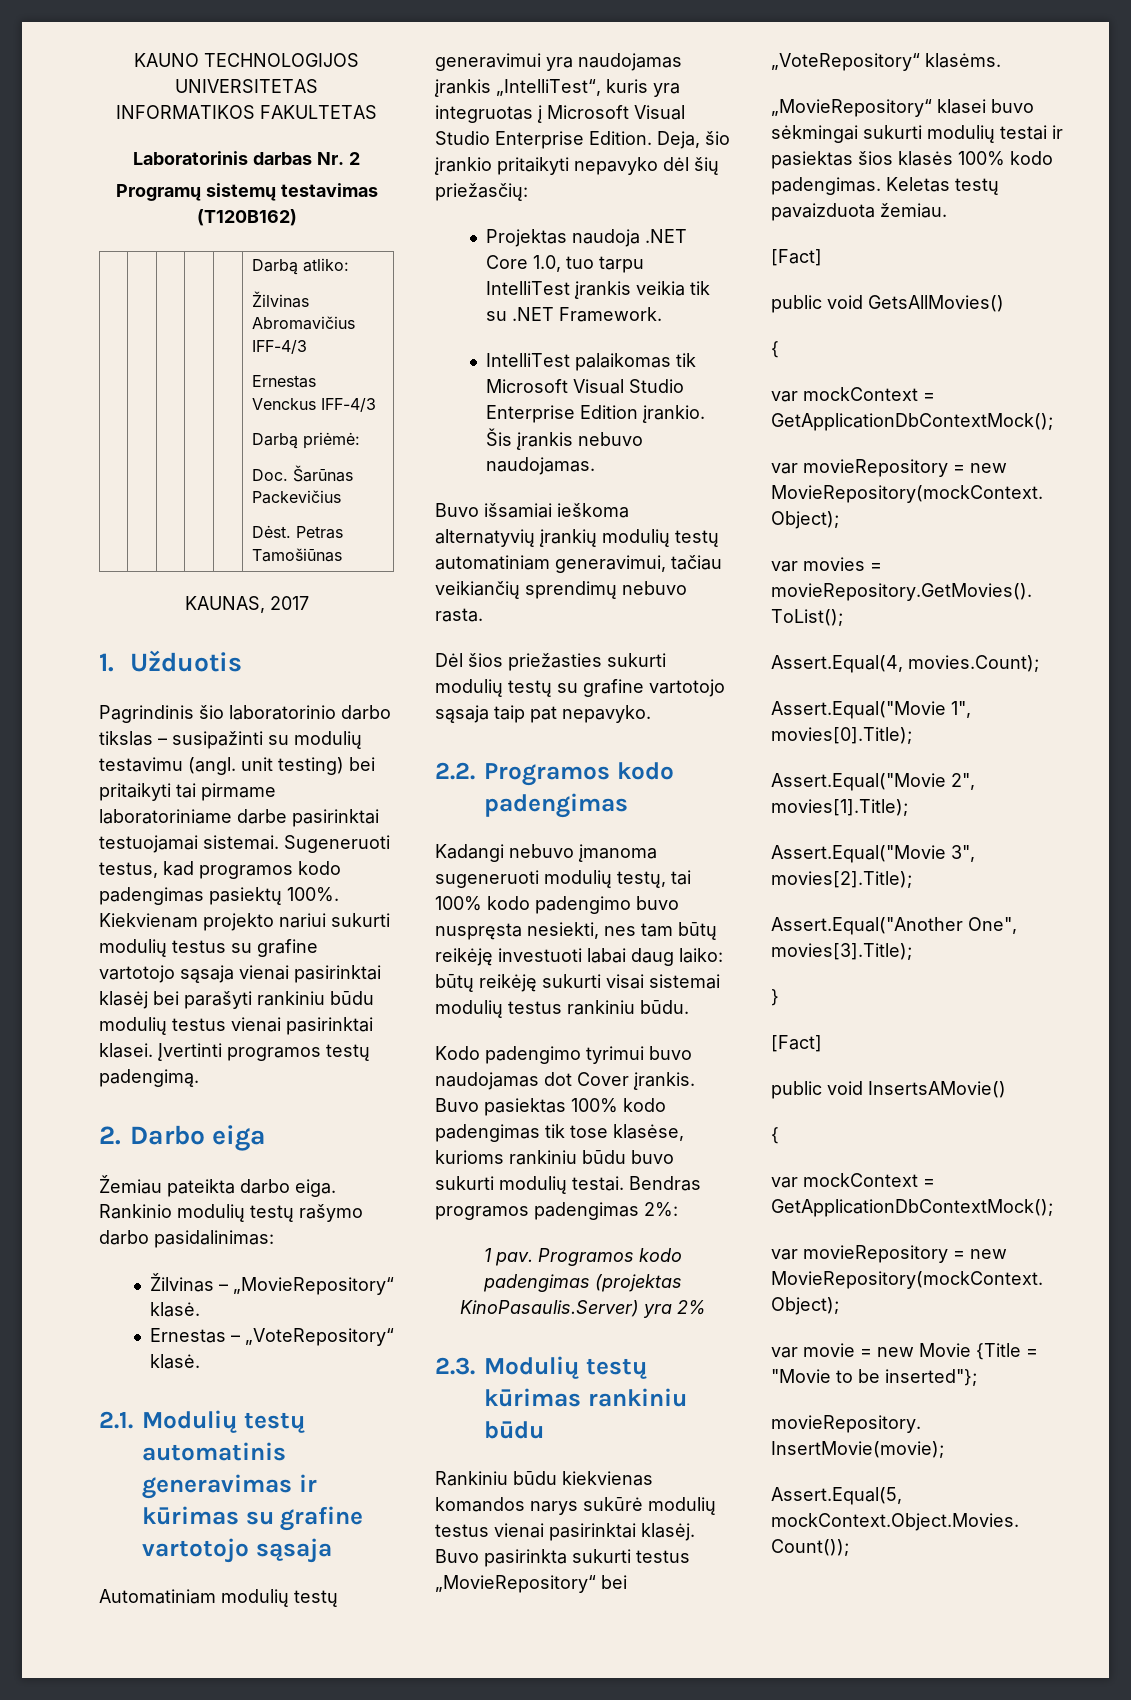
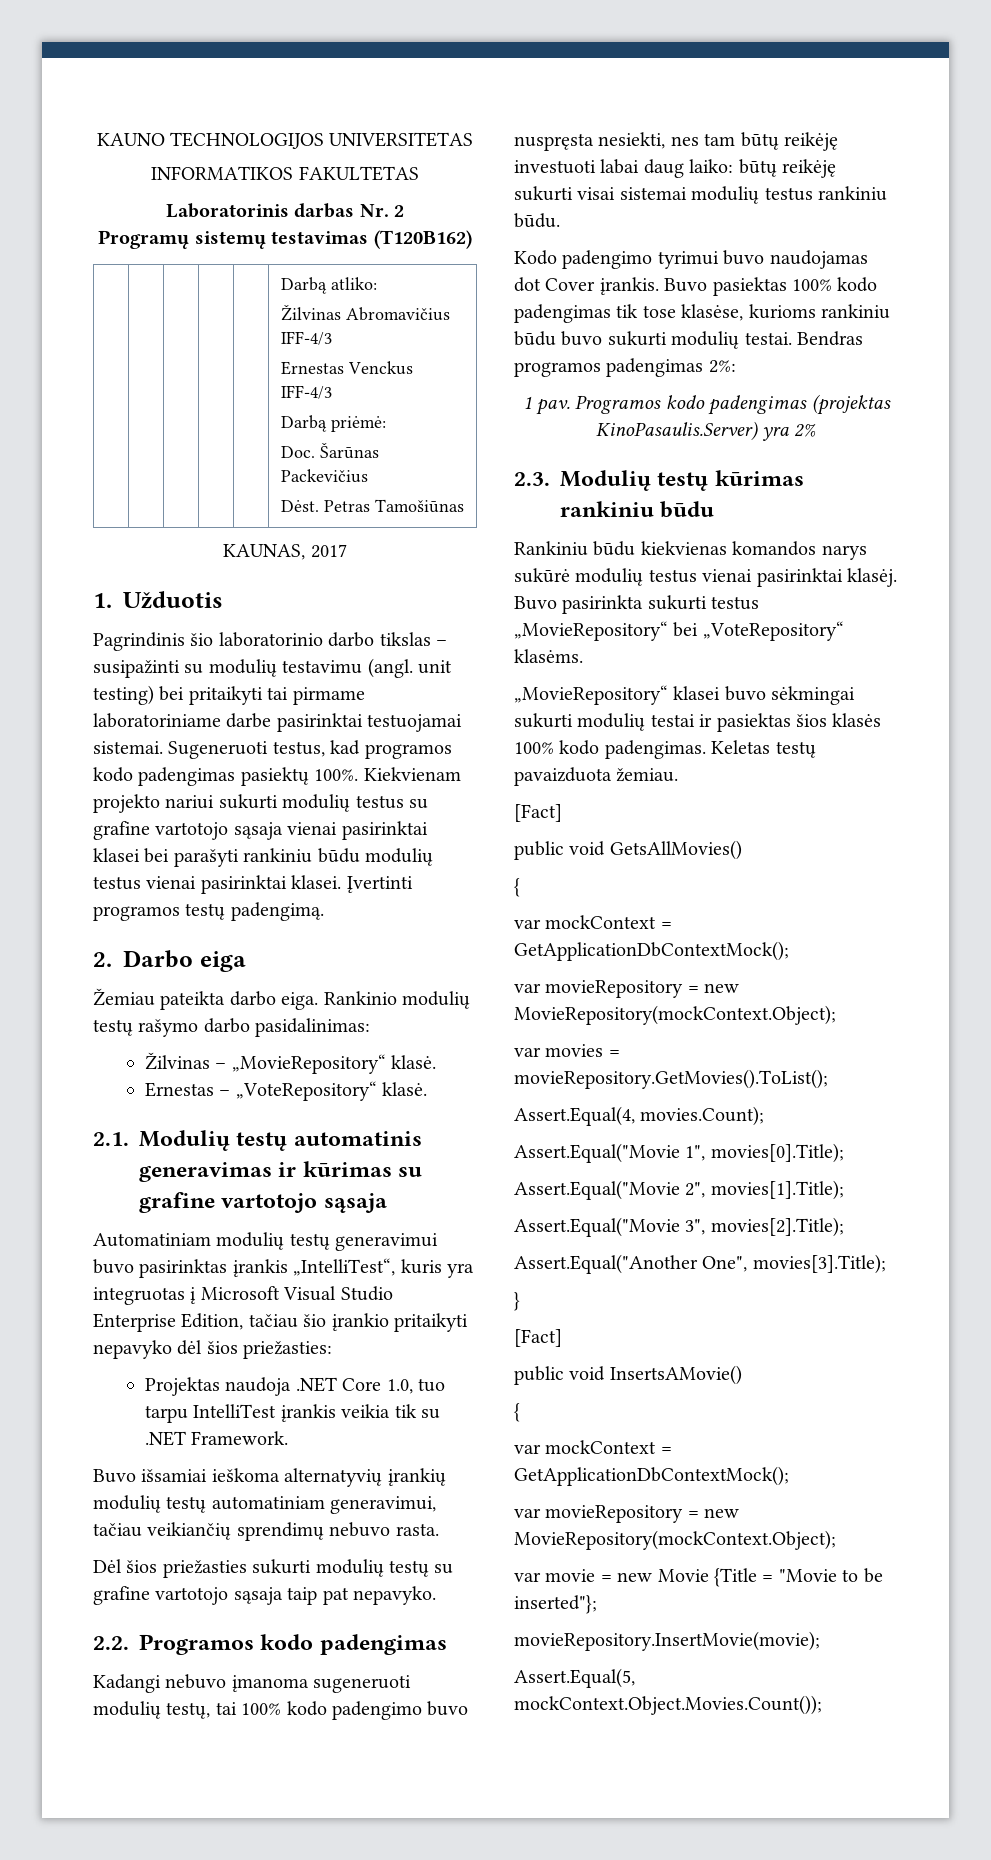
- Kiekvienam projekto nariui sukurti modulių testus su grafine vartotojo sąsaja vienai pasirinktai klasėj bei parašyti rankiniu būdu modulių testus vienai pasirinktai klasei.
+ Kiekvienam projekto nariui sukurti modulių testus su grafine vartotojo sąsaja vienai pasirinktai klasei bei parašyti rankiniu būdu modulių testus vienai pasirinktai klasei.
- Automatiniam modulių testų generavimui yra naudojamas įrankis „IntelliTest“, kuris yra integruotas į Microsoft Visual Studio Enterprise Edition. Deja, šio įrankio pritaikyti nepavyko dėl šių priežasčių:
+ Automatiniam modulių testų generavimui buvo pasirinktas įrankis „IntelliTest“, kuris yra integruotas į Microsoft Visual Studio Enterprise Edition, tačiau šio įrankio pritaikyti nepavyko dėl šios priežasties:
- IntelliTest palaikomas tik Microsoft Visual Studio Enterprise Edition įrankio. Šis įrankis nebuvo naudojamas.

